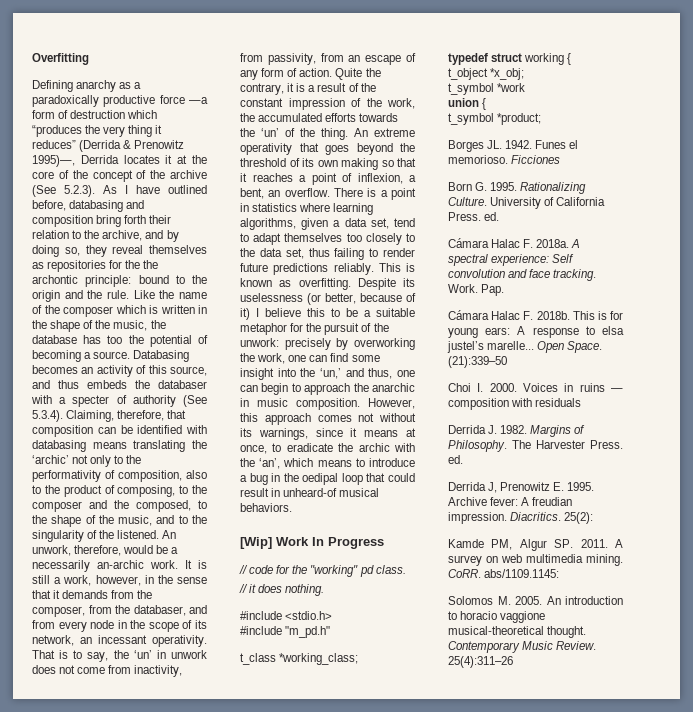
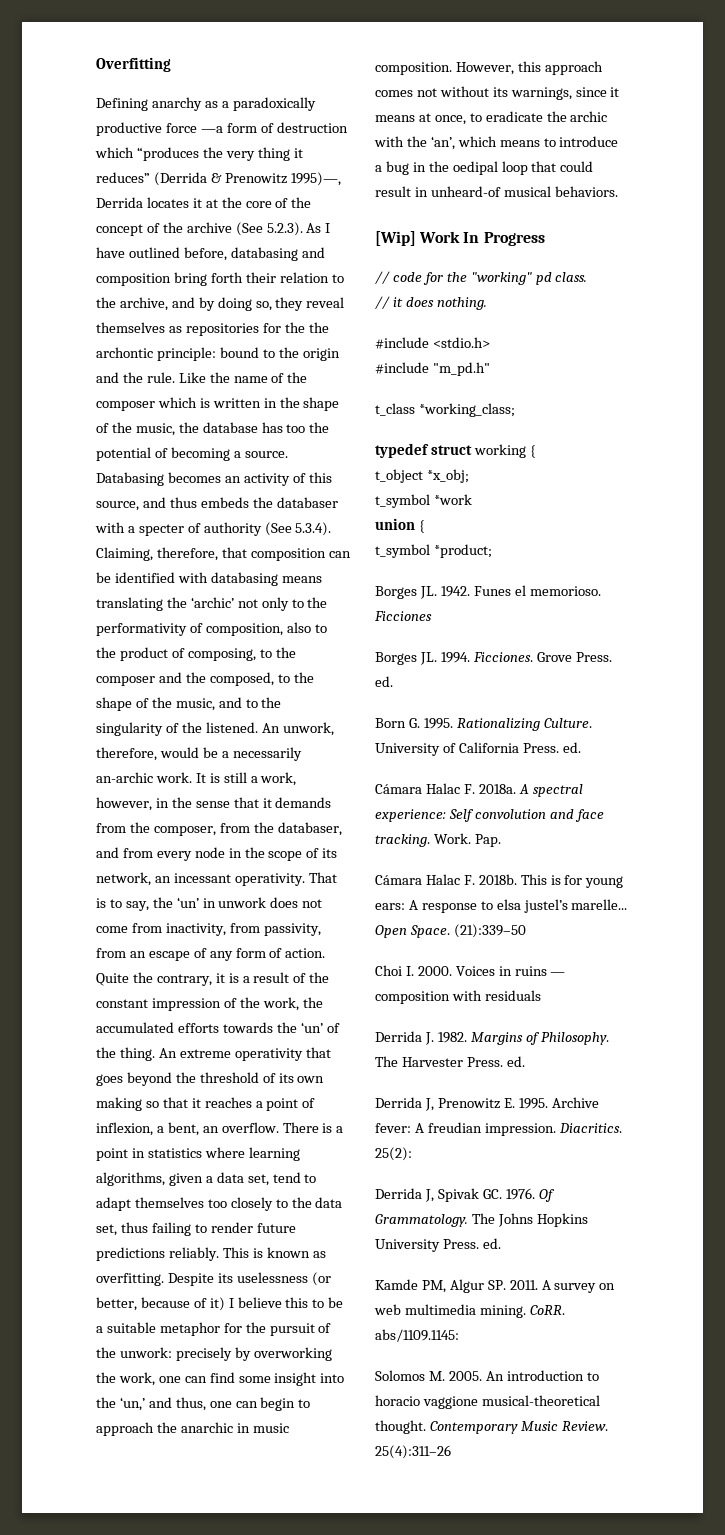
+ Borges JL. 1994. Ficciones. Grove Press. ed.
+ Derrida J, Spivak GC. 1976. Of Grammatology. The Johns Hopkins University Press. ed.

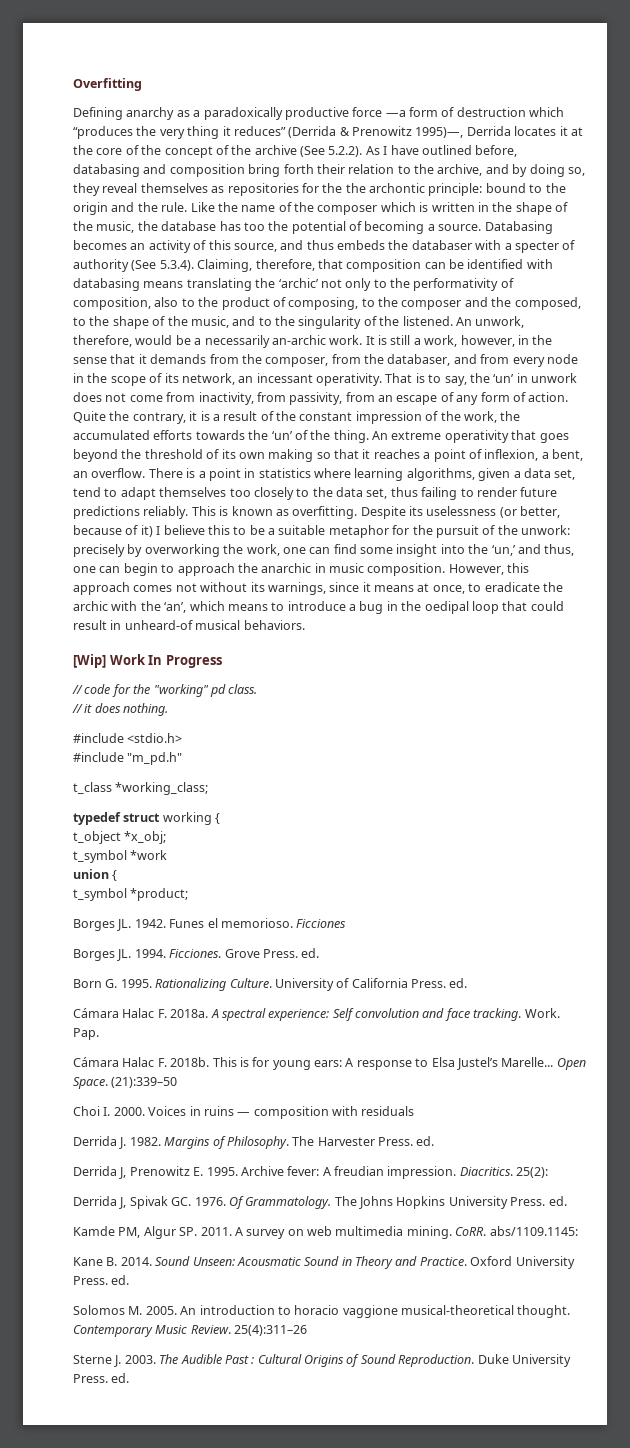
- Defining anarchy as a paradoxically productive force —a form of destruction which “produces the very thing it reduces” (Derrida & Prenowitz 1995)—, Derrida locates it at the core of the concept of the archive (See 5.2.3). As I have outlined before, databasing and composition bring forth their relation to the archive, and by doing so, they reveal themselves as repositories for the the archontic principle:
+ Defining anarchy as a paradoxically productive force —a form of destruction which “produces the very thing it reduces” (Derrida & Prenowitz 1995)—, Derrida locates it at the core of the concept of the archive (See 5.2.2). As I have outlined before, databasing and composition bring forth their relation to the archive, and by doing so, they reveal themselves as repositories for the the archontic principle:
- This is for young ears: A response to elsa justel’s marelle...
+ This is for young ears: A response to Elsa Justel’s Marelle...
+ Kane B. 2014. Sound Unseen: Acousmatic Sound in Theory and Practice. Oxford University Press. ed.
+ Sterne J. 2003. The Audible Past : Cultural Origins of Sound Reproduction. Duke University Press. ed.

